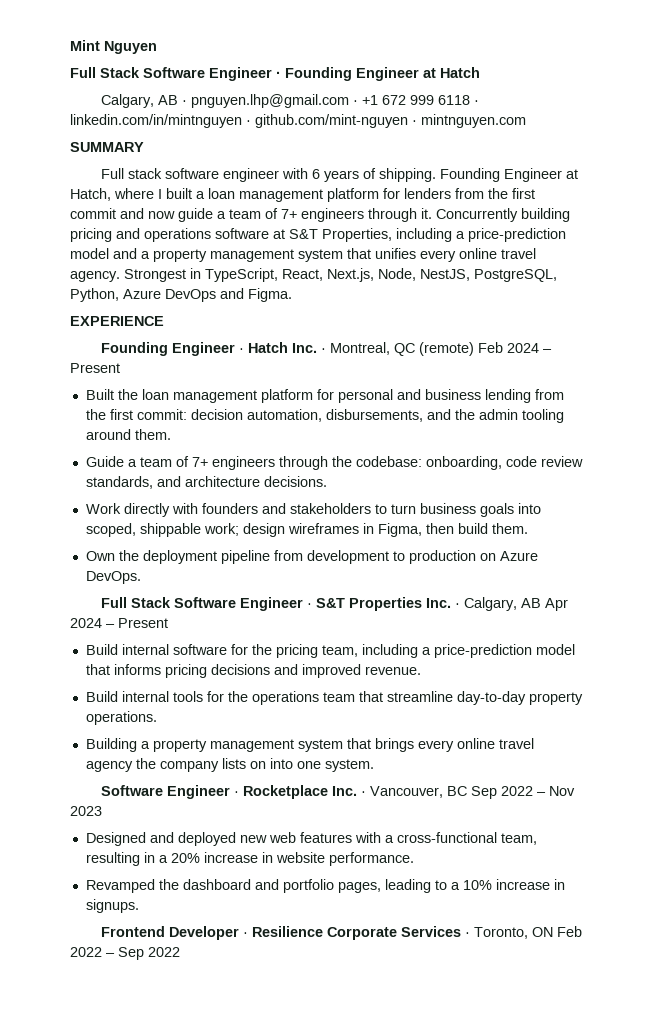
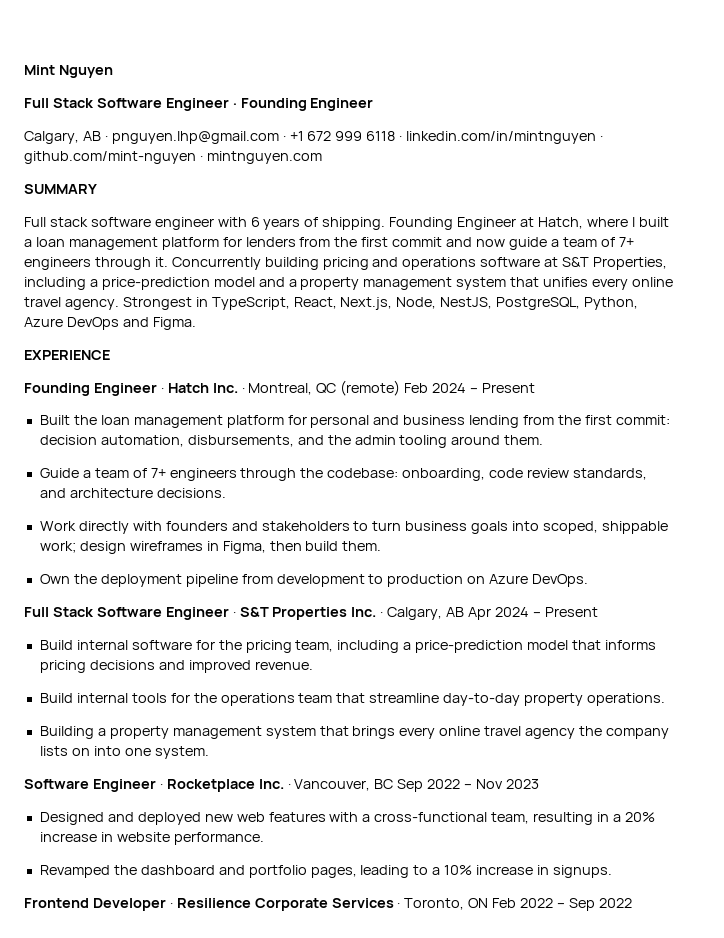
- Full Stack Software Engineer · Founding Engineer at Hatch
+ Full Stack Software Engineer · Founding Engineer

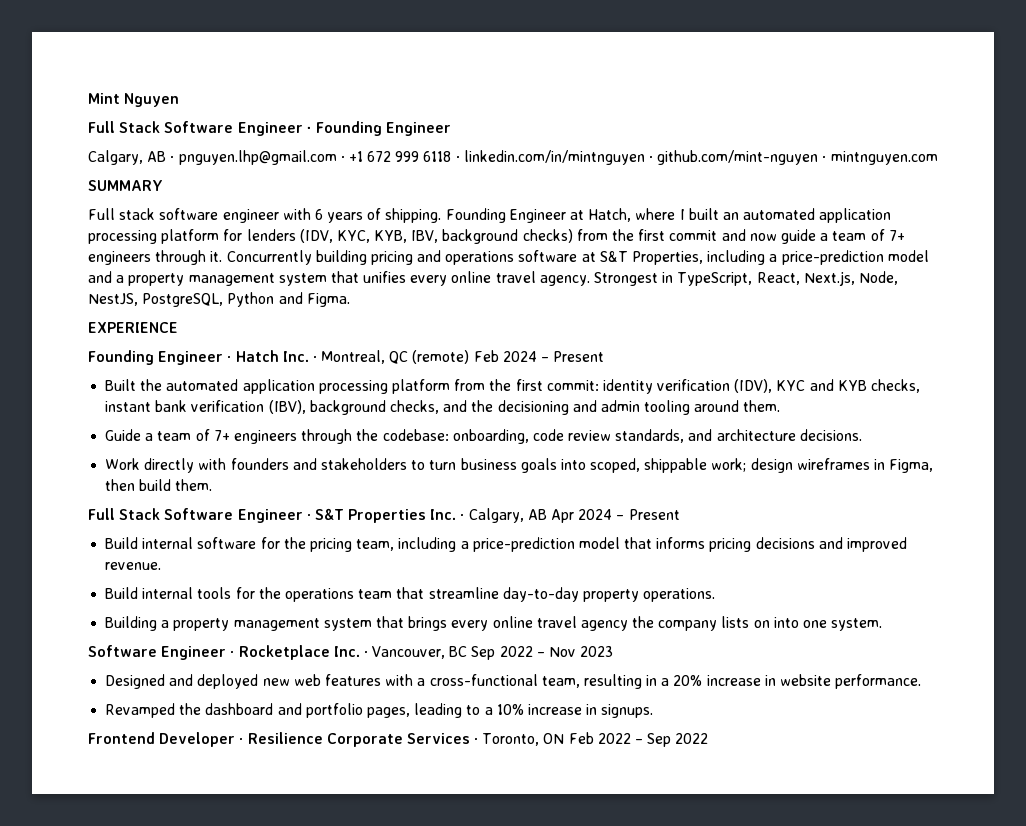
- Founding Engineer at Hatch, where I built a loan management platform for lenders from the first commit and now guide a team of 7+ engineers through it.
+ Founding Engineer at Hatch, where I built an automated application processing platform for lenders (IDV, KYC, KYB, IBV, background checks) from the first commit and now guide a team of 7+ engineers through it.
- Strongest in TypeScript, React, Next.js, Node, NestJS, PostgreSQL, Python, Azure DevOps and Figma.
+ Strongest in TypeScript, React, Next.js, Node, NestJS, PostgreSQL, Python and Figma.
- Built the loan management platform for personal and business lending from the first commit: decision automation, disbursements, and the admin tooling around them.
+ Built the automated application processing platform from the first commit: identity verification (IDV), KYC and KYB checks, instant bank verification (IBV), background checks, and the decisioning and admin tooling around them.
- Own the deployment pipeline from development to production on Azure DevOps.

